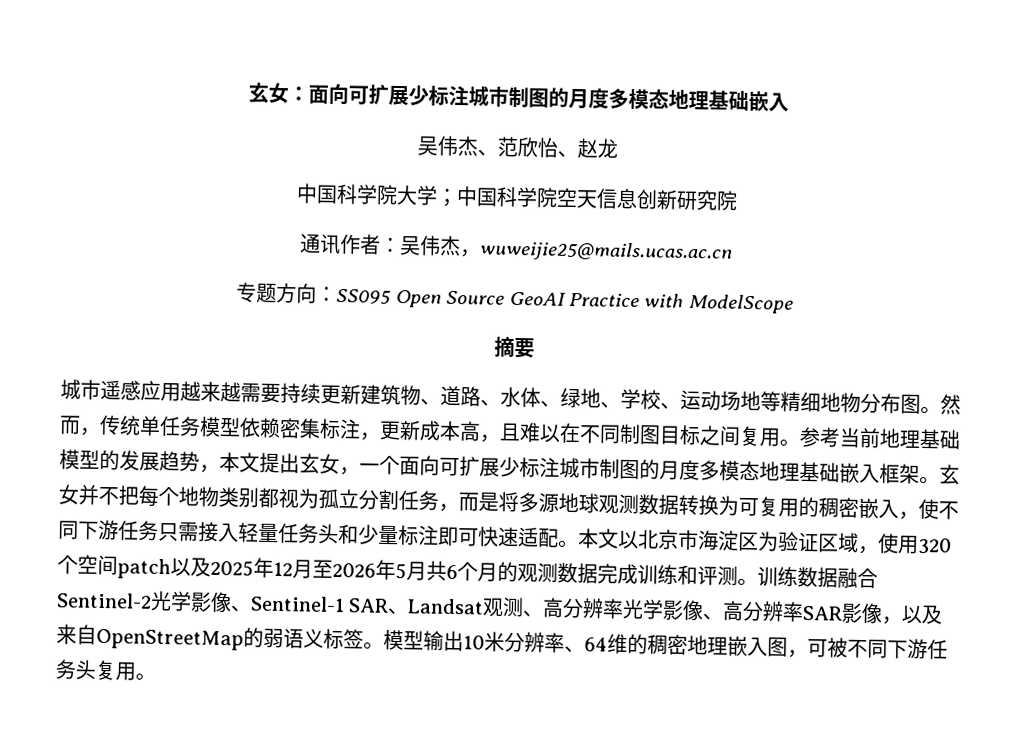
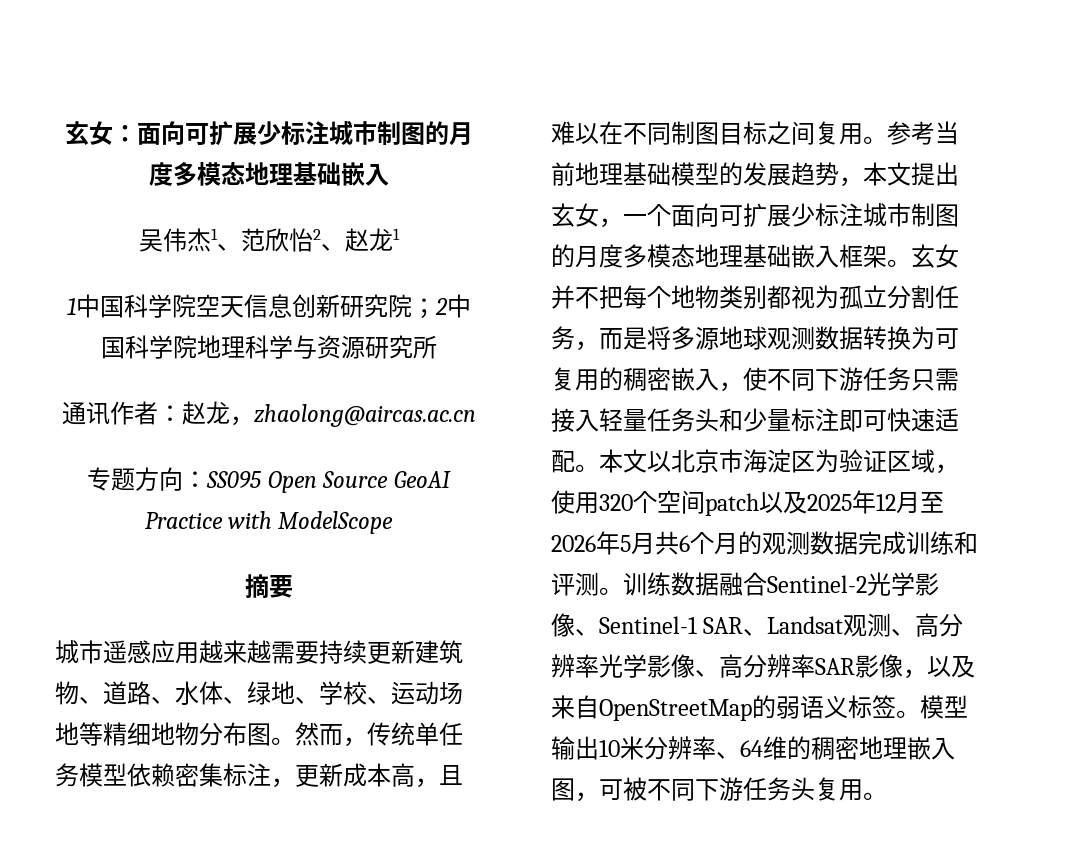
- 吴伟杰、范欣怡、赵龙
- 中国科学院大学；中国科学院空天信息创新研究院
+ 吴伟杰1、范欣怡2、赵龙1
+ 1中国科学院空天信息创新研究院；2中国科学院地理科学与资源研究所
- 通讯作者：吴伟杰，wuweijie25@mails.ucas.ac.cn
+ 通讯作者：赵龙，zhaolong@aircas.ac.cn

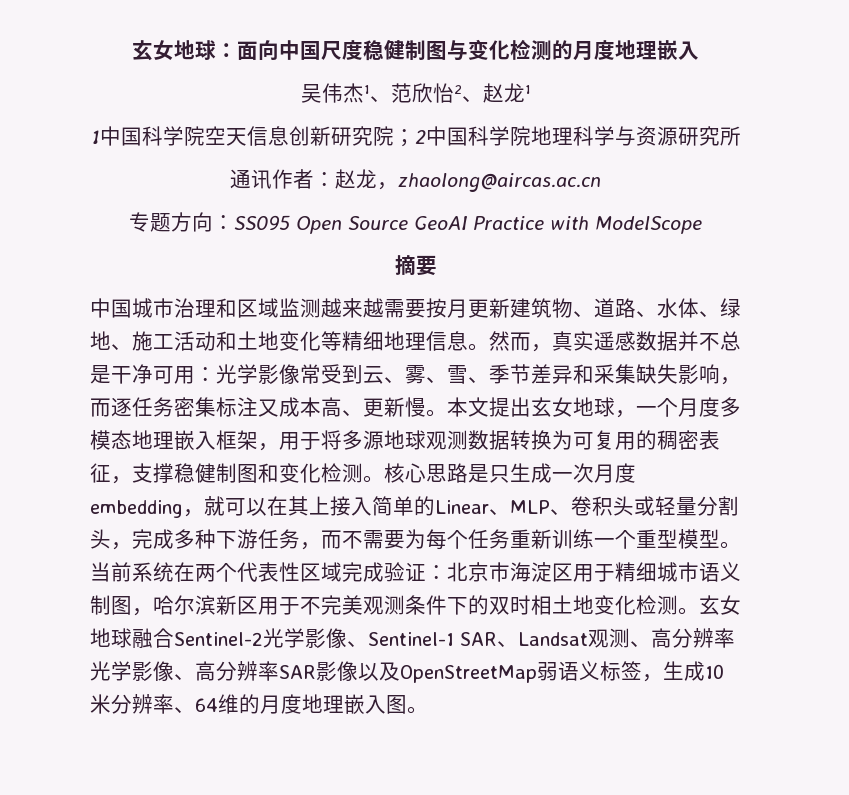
- 玄女：面向可扩展少标注城市制图的月度多模态地理基础嵌入
+ 玄女地球：面向中国尺度稳健制图与变化检测的月度地理嵌入
- 城市遥感应用越来越需要持续更新建筑物、道路、水体、绿地、学校、运动场地等精细地物分布图。然而，传统单任务模型依赖密集标注，更新成本高，且难以在不同制图目标之间复用。参考当前地理基础模型的发展趋势，本文提出玄女，一个面向可扩展少标注城市制图的月度多模态地理基础嵌入框架。玄女并不把每个地物类别都视为孤立分割任务，而是将多源地球观测数据转换为可复用的稠密嵌入，使不同下游任务只需接入轻量任务头和少量标注即可快速适配。本文以北京市海淀区为验证区域，使用320个空间patch以及2025年12月至2026年5月共6个月的观测数据完成训练和评测。训练数据融合Sentinel-2光学影像、Sentinel-1 SAR、Landsat观测、高分辨率光学影像、高分辨率SAR影像，以及来自OpenStreetMap的弱语义标签。模型输出10米分辨率、64维的稠密地理嵌入图，可被不同下游任务头复用。
+ 中国城市治理和区域监测越来越需要按月更新建筑物、道路、水体、绿地、施工活动和土地变化等精细地理信息。然而，真实遥感数据并不总是干净可用：光学影像常受到云、雾、雪、季节差异和采集缺失影响，而逐任务密集标注又成本高、更新慢。本文提出玄女地球，一个月度多模态地理嵌入框架，用于将多源地球观测数据转换为可复用的稠密表征，支撑稳健制图和变化检测。核心思路是只生成一次月度embedding，就可以在其上接入简单的Linear、MLP、卷积头或轻量分割头，完成多种下游任务，而不需要为每个任务重新训练一个重型模型。当前系统在两个代表性区域完成验证：北京市海淀区用于精细城市语义制图，哈尔滨新区用于不完美观测条件下的双时相土地变化检测。玄女地球融合Sentinel-2光学影像、Sentinel-1 SAR、Landsat观测、高分辨率光学影像、高分辨率SAR影像以及OpenStreetMap弱语义标签，生成10米分辨率、64维的月度地理嵌入图。

